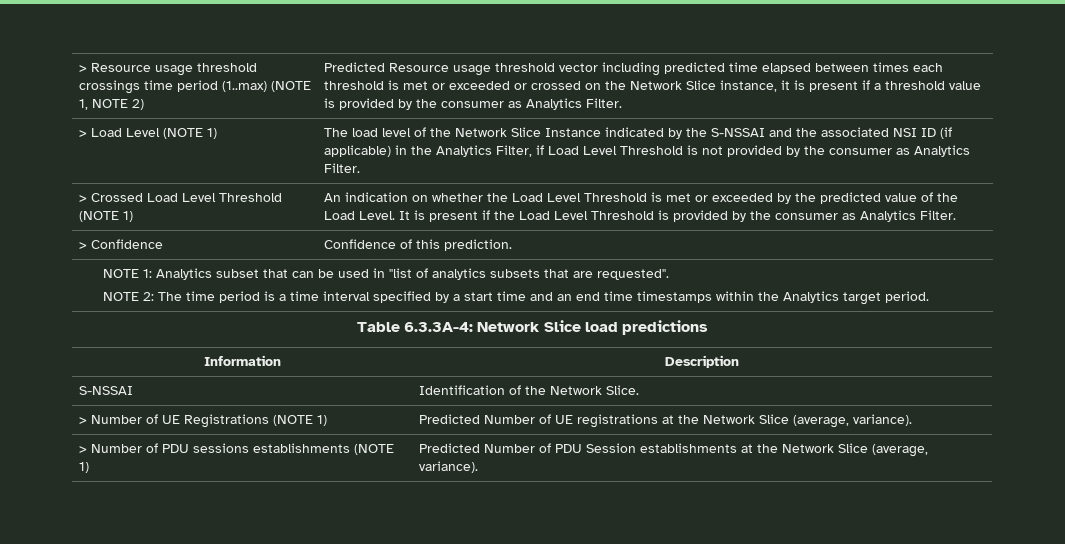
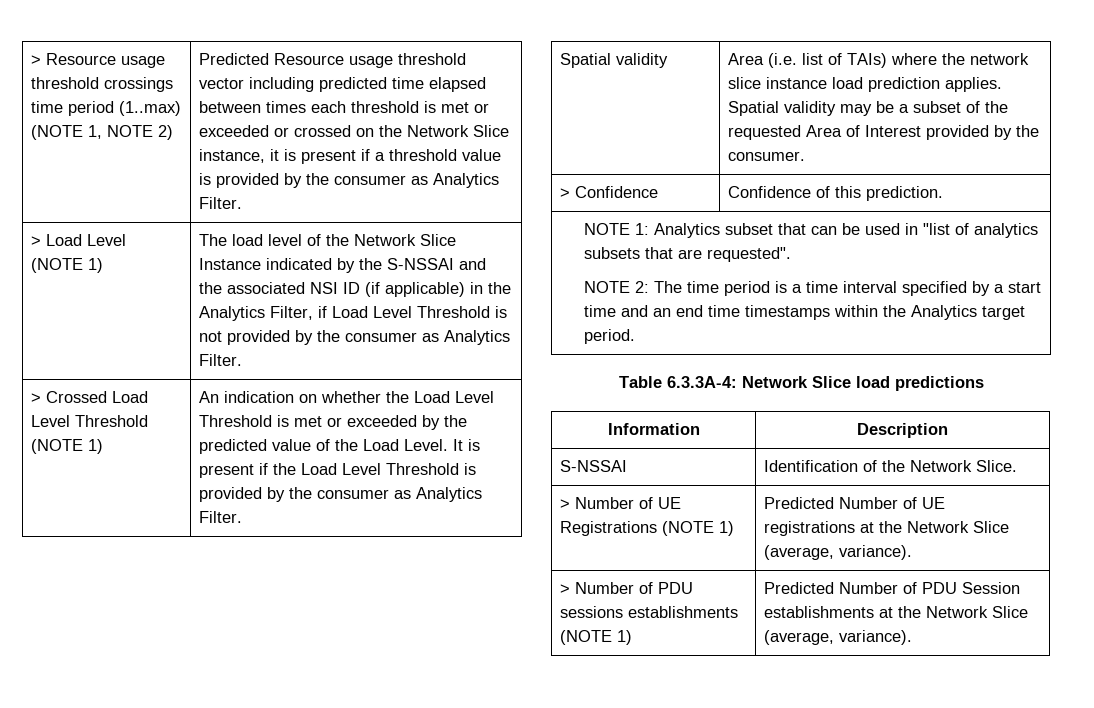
+ Spatial validity | Area (i.e. list of TAIs) where the network slice instance load prediction applies. Spatial validity may be a subset of the requested Area of Interest provided by the consumer.

